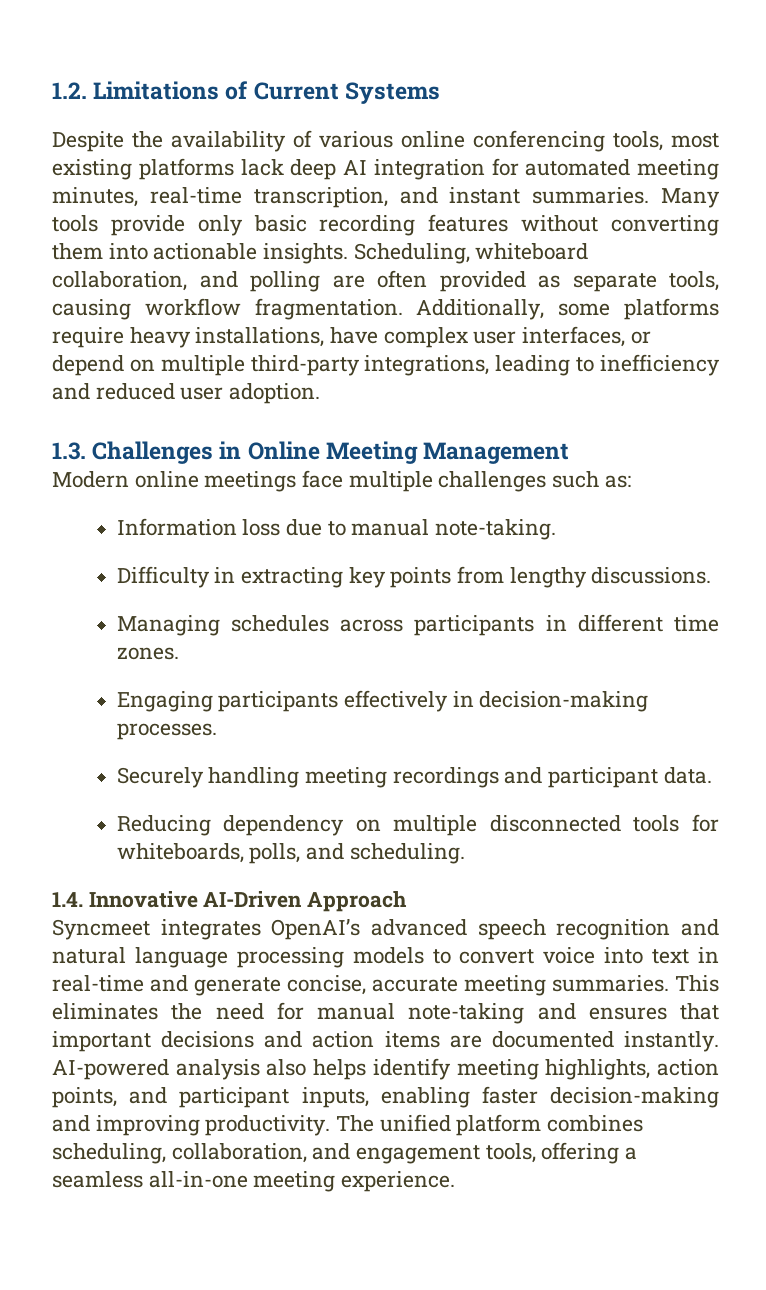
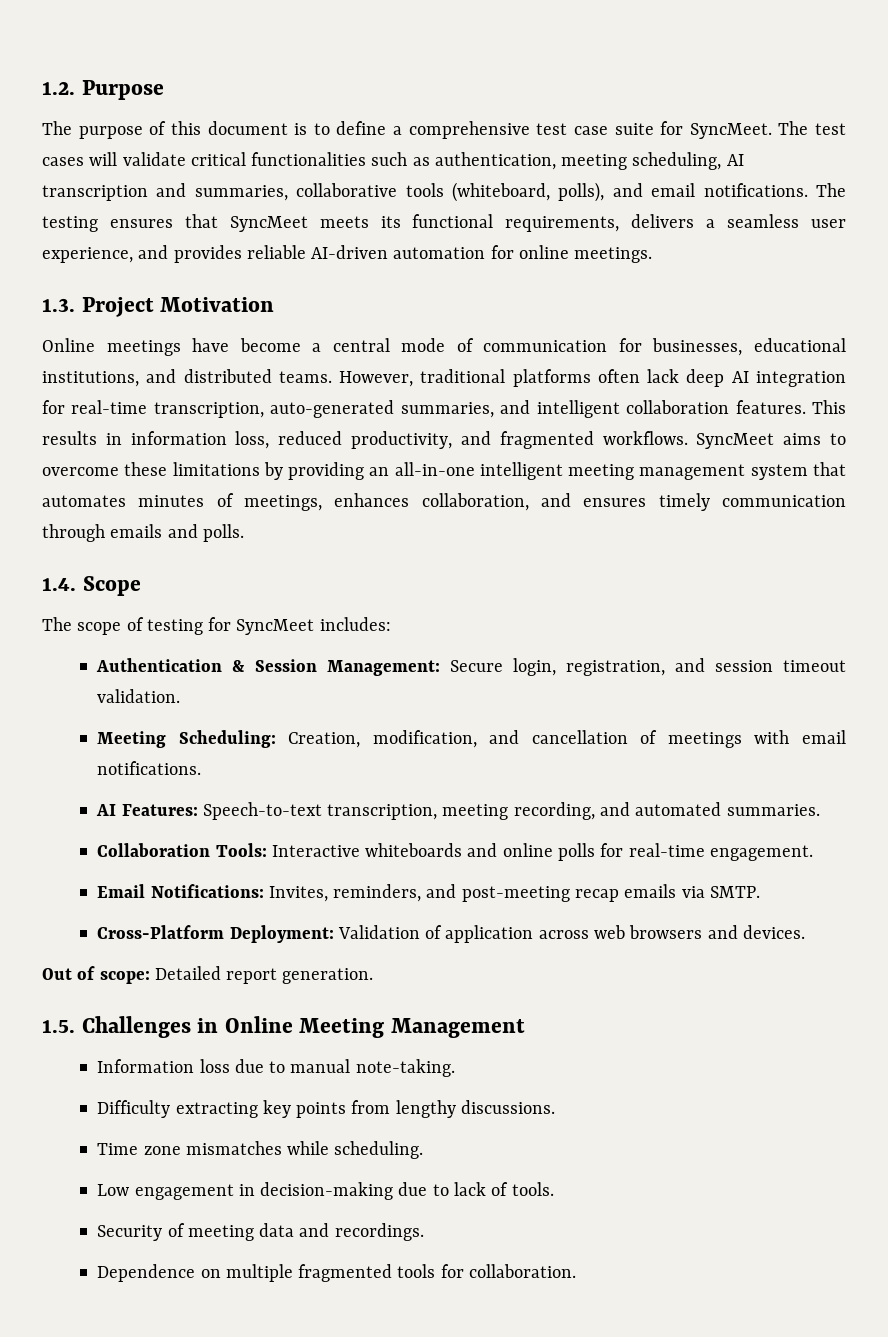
- 1.2. Limitations of Current Systems
- Despite the availability of various online conferencing tools, most existing platforms lack deep AI integration for automated meeting minutes, real-time transcription, and instant summaries. Many tools provide only basic recording features without converting them into actionable insights. Scheduling, whiteboard collaboration, and polling are often provided as separate tools, causing workflow fragmentation. Additionally, some platforms require heavy installations, have complex user interfaces, or depend on multiple third-party integrations, leading to inefficiency and reduced user adoption.
- 1.3. Challenges in Online Meeting Management
+ 1.2. Purpose
+ The purpose of this document is to define a comprehensive test case suite for SyncMeet. The test cases will validate critical functionalities such as authentication, meeting scheduling, AI transcription and summaries, collaborative tools (whiteboard, polls), and email notifications. The testing ensures that SyncMeet meets its functional requirements, delivers a seamless user experience, and provides reliable AI-driven automation for online meetings.
+ 1.3. Project Motivation
+ Online meetings have become a central mode of communication for businesses, educational institutions, and distributed teams. However, traditional platforms often lack deep AI integration for real-time transcription, auto-generated summaries, and intelligent collaboration features. This results in information loss, reduced productivity, and fragmented workflows. SyncMeet aims to overcome these limitations by providing an all-in-one intelligent meeting management system that automates minutes of meetings, enhances collaboration, and ensures timely communication through emails and polls.
+ 1.4. Scope
+ The scope of testing for SyncMeet includes:
+ Authentication & Session Management: Secure login, registration, and session timeout validation.
+ Meeting Scheduling: Creation, modification, and cancellation of meetings with email notifications.
+ AI Features: Speech-to-text transcription, meeting recording, and automated summaries.
+ Collaboration Tools: Interactive whiteboards and online polls for real-time engagement.
+ Email Notifications: Invites, reminders, and post-meeting recap emails via SMTP.
+ Cross-Platform Deployment: Validation of application across web browsers and devices.
+ Out of scope: Detailed report generation.
+ 1.5. Challenges in Online Meeting Management
- Modern online meetings face multiple challenges such as:
- Difficulty in extracting key points from lengthy discussions.
+ Difficulty extracting key points from lengthy discussions.
- Managing schedules across participants in different time zones.
- Engaging participants effectively in decision-making processes.
- Securely handling meeting recordings and participant data.
- Reducing dependency on multiple disconnected tools for whiteboards, polls, and scheduling.
- 1.4. Innovative AI-Driven Approach
- Syncmeet integrates OpenAI’s advanced speech recognition and natural language processing models to convert voice into text in real-time and generate concise, accurate meeting summaries. This eliminates the need for manual note-taking and ensures that important decisions and action items are documented instantly. AI-powered analysis also helps identify meeting highlights, action points, and participant inputs, enabling faster decision-making and improving productivity. The unified platform combines scheduling, collaboration, and engagement tools, offering a seamless all-in-one meeting experience.
+ Time zone mismatches while scheduling.
+ Low engagement in decision-making due to lack of tools.
+ Security of meeting data and recordings.
+ Dependence on multiple fragmented tools for collaboration.

